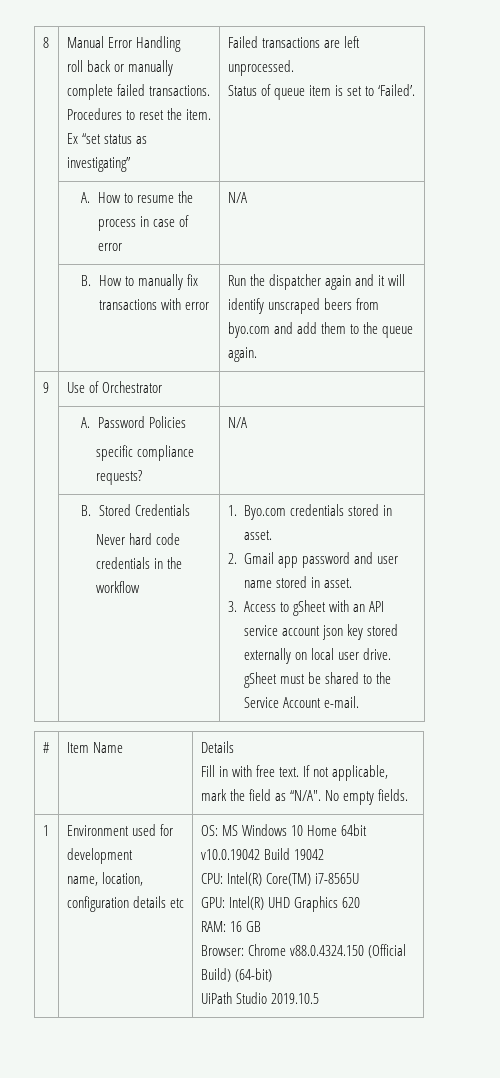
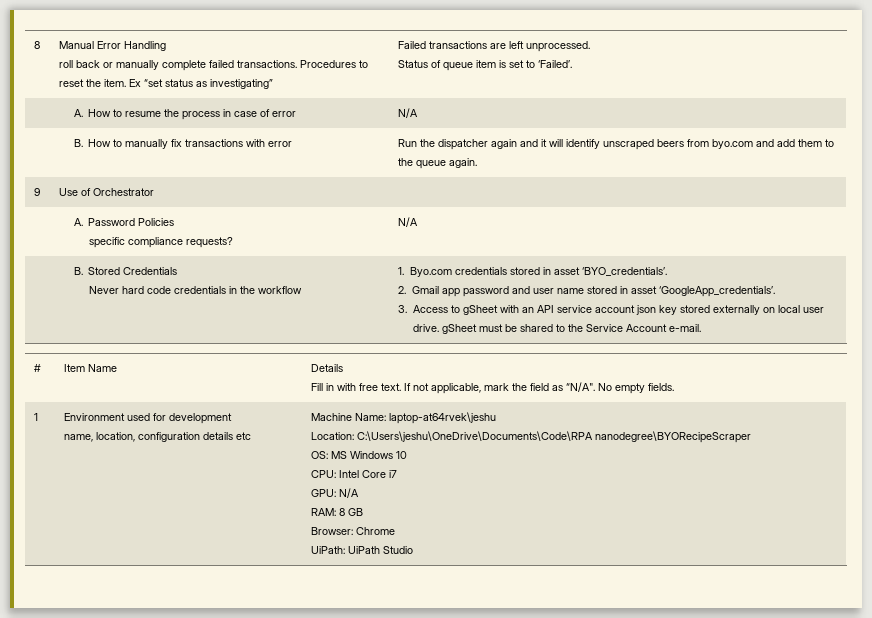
- 1. Byo.com credentials stored in asset.
+ 1. Byo.com credentials stored in asset ‘BYO_credentials’.
- 2. Gmail app password and user name stored in asset.
+ 2. Gmail app password and user name stored in asset ‘GoogleApp_credentials’.
  1 | Environment used for development
- name, location, configuration details etc | OS: MS Windows 10 Home 64bit v10.0.19042 Build 19042
- CPU: Intel(R) Core(TM) i7-8565U
- GPU: Intel(R) UHD Graphics 620
- RAM: 16 GB
- Browser: Chrome v88.0.4324.150 (Official Build) (64-bit)
- UiPath Studio 2019.10.5
+ name, location, configuration details etc | Machine Name: laptop-at64rvek\jeshu
+ Location: C:\Users\jeshu\OneDrive\Documents\Code\RPA nanodegree\BYORecipeScraper
+ OS: MS Windows 10
+ CPU: Intel Core i7
+ GPU: N/A
+ RAM: 8 GB
+ Browser: Chrome
+ UiPath: UiPath Studio

